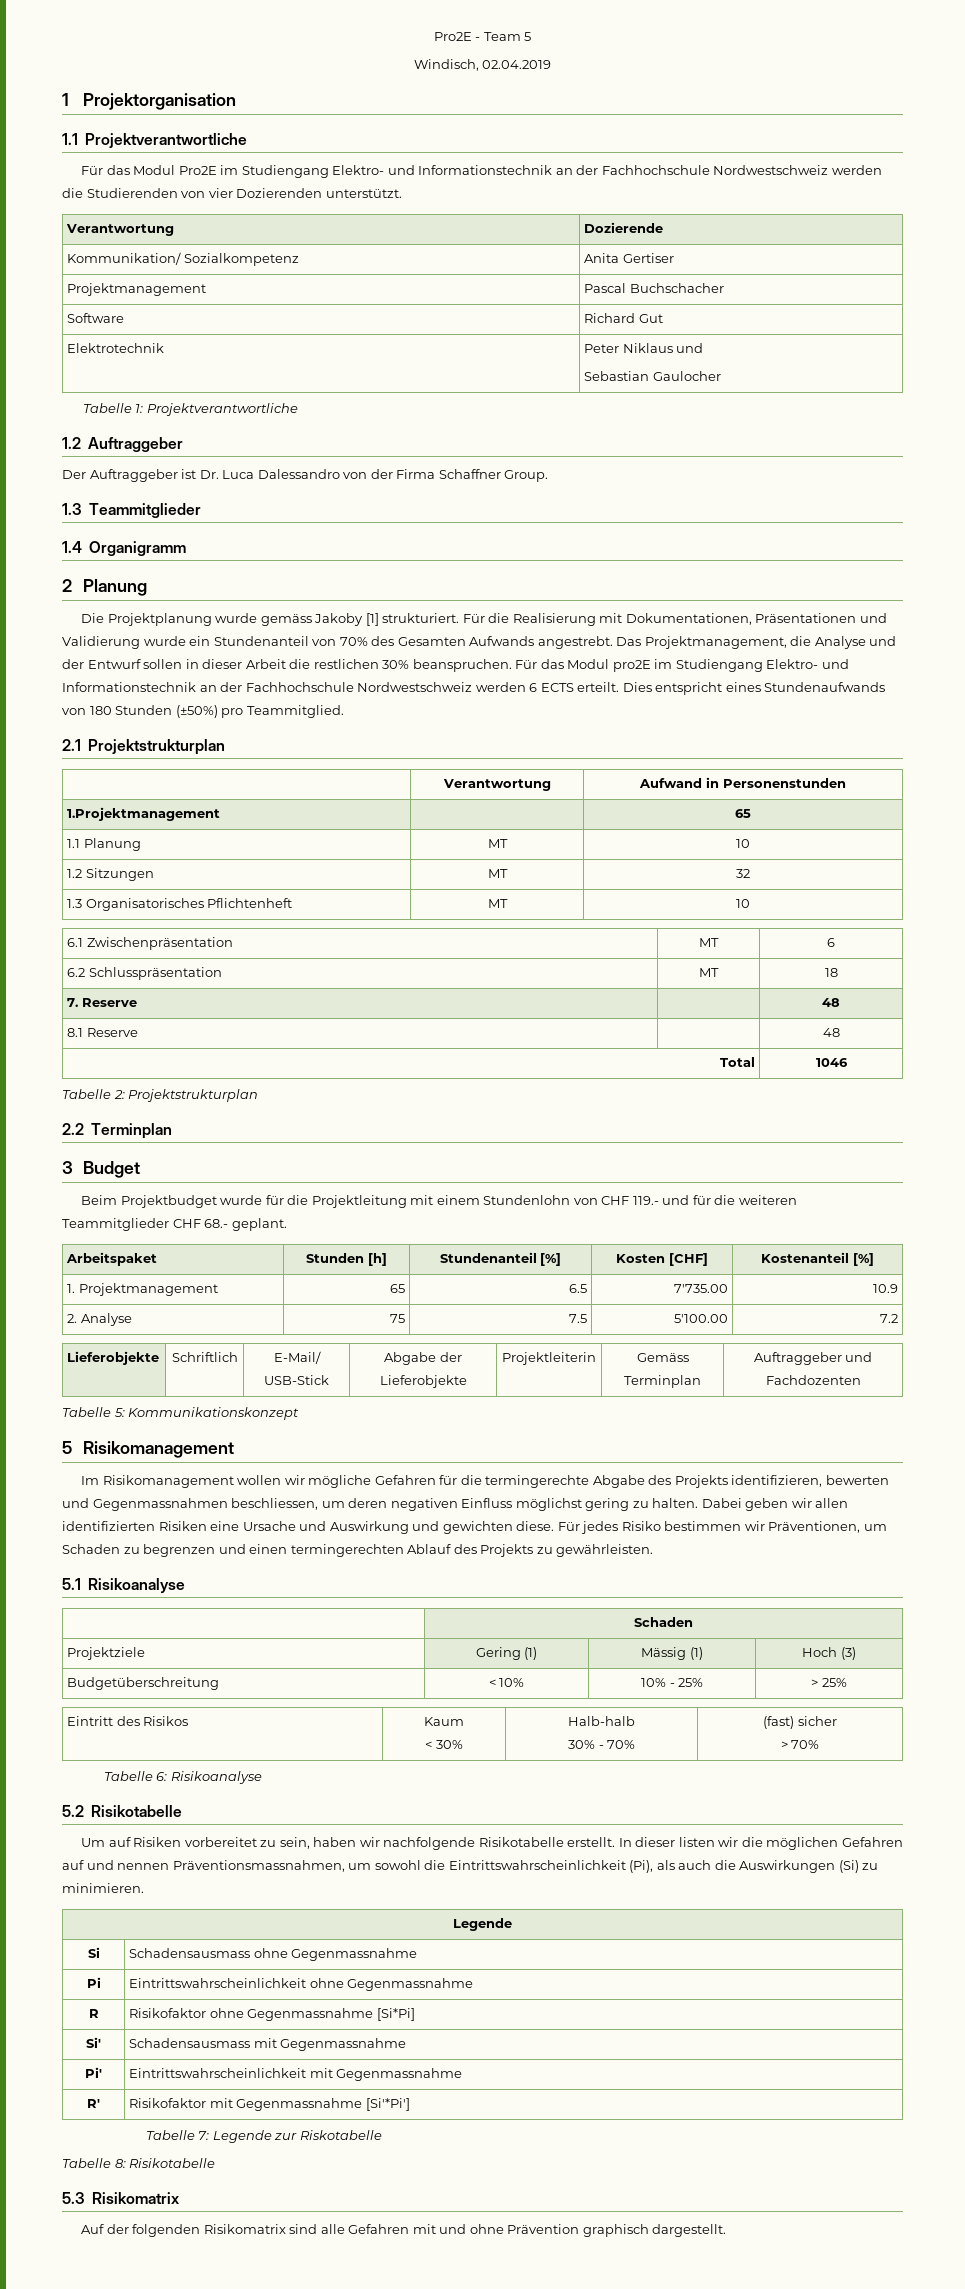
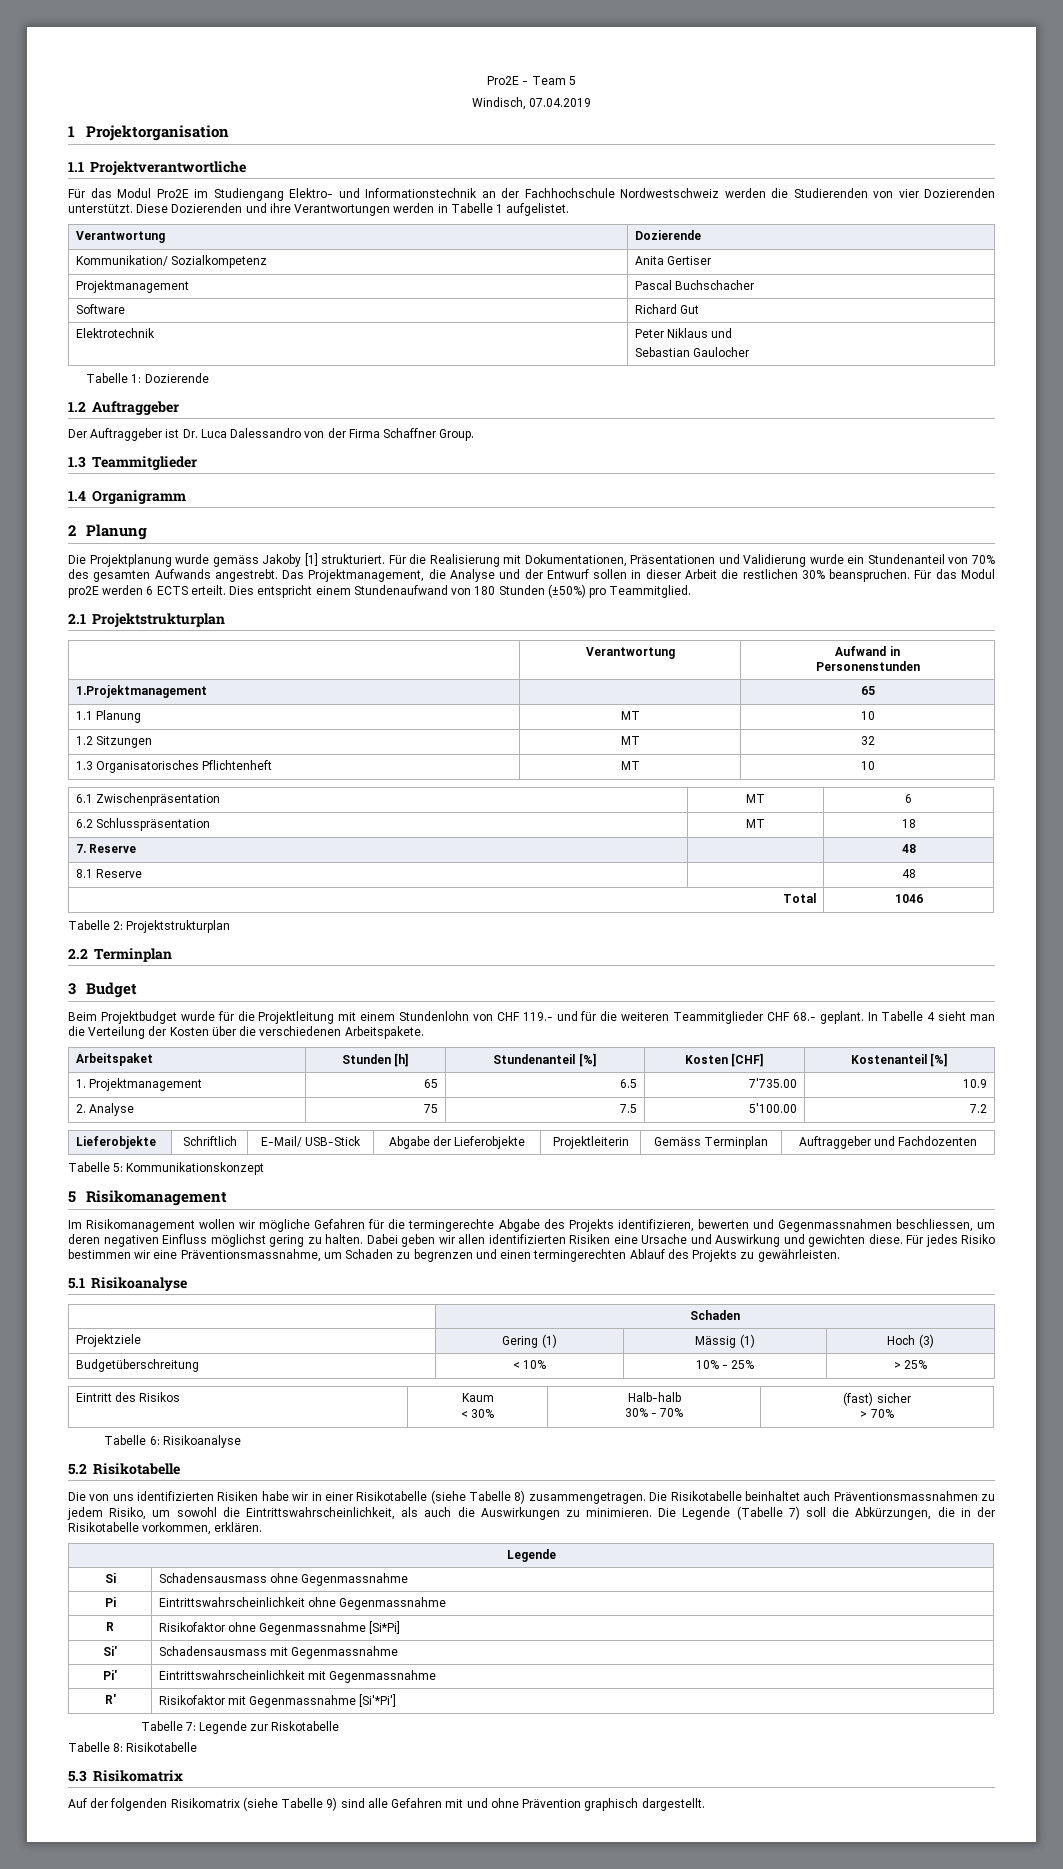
- Windisch, 02.04.2019
+ Windisch, 07.04.2019
+ Diese Dozierenden und ihre Verantwortungen werden in Tabelle 1 aufgelistet.
- Tabelle 1: Projektverantwortliche
+ Tabelle 1: Dozierende
- Für die Realisierung mit Dokumentationen, Präsentationen und Validierung wurde ein Stundenanteil von 70% des Gesamten Aufwands angestrebt.
+ Für die Realisierung mit Dokumentationen, Präsentationen und Validierung wurde ein Stundenanteil von 70% des gesamten Aufwands angestrebt.
- Für das Modul pro2E im Studiengang Elektro- und Informationstechnik an der Fachhochschule Nordwestschweiz werden 6 ECTS erteilt.
+ Für das Modul pro2E werden 6 ECTS erteilt.
- Dies entspricht eines Stundenaufwands von 180 Stunden (±50%) pro Teammitglied.
+ Dies entspricht einem Stundenaufwand von 180 Stunden (±50%) pro Teammitglied.
- | Verantwortung | Aufwand in Personenstunden
+ | Verantwortung | Aufwand in
+ Personenstunden
+ In Tabelle 4 sieht man die Verteilung der Kosten über die verschiedenen Arbeitspakete.
- Für jedes Risiko bestimmen wir Präventionen, um Schaden zu begrenzen und einen termingerechten Ablauf des Projekts zu gewährleisten.
+ Für jedes Risiko bestimmen wir eine Präventionsmassnahme, um Schaden zu begrenzen und einen termingerechten Ablauf des Projekts zu gewährleisten.
- Um auf Risiken vorbereitet zu sein, haben wir nachfolgende Risikotabelle erstellt. In dieser listen wir die möglichen Gefahren auf und nennen Präventionsmassnahmen, um sowohl die Eintrittswahrscheinlichkeit (Pi), als auch die Auswirkungen (Si) zu minimieren.
+ Die von uns identifizierten Risiken habe wir in einer Risikotabelle (siehe Tabelle 8) zusammengetragen. Die Risikotabelle beinhaltet auch Präventionsmassnahmen zu jedem Risiko, um sowohl die Eintrittswahrscheinlichkeit, als auch die Auswirkungen zu minimieren. Die Legende (Tabelle 7) soll die Abkürzungen, die in der Risikotabelle vorkommen, erklären.
- Auf der folgenden Risikomatrix sind alle Gefahren mit und ohne Prävention graphisch dargestellt.
+ Auf der folgenden Risikomatrix (siehe Tabelle 9) sind alle Gefahren mit und ohne Prävention graphisch dargestellt.

